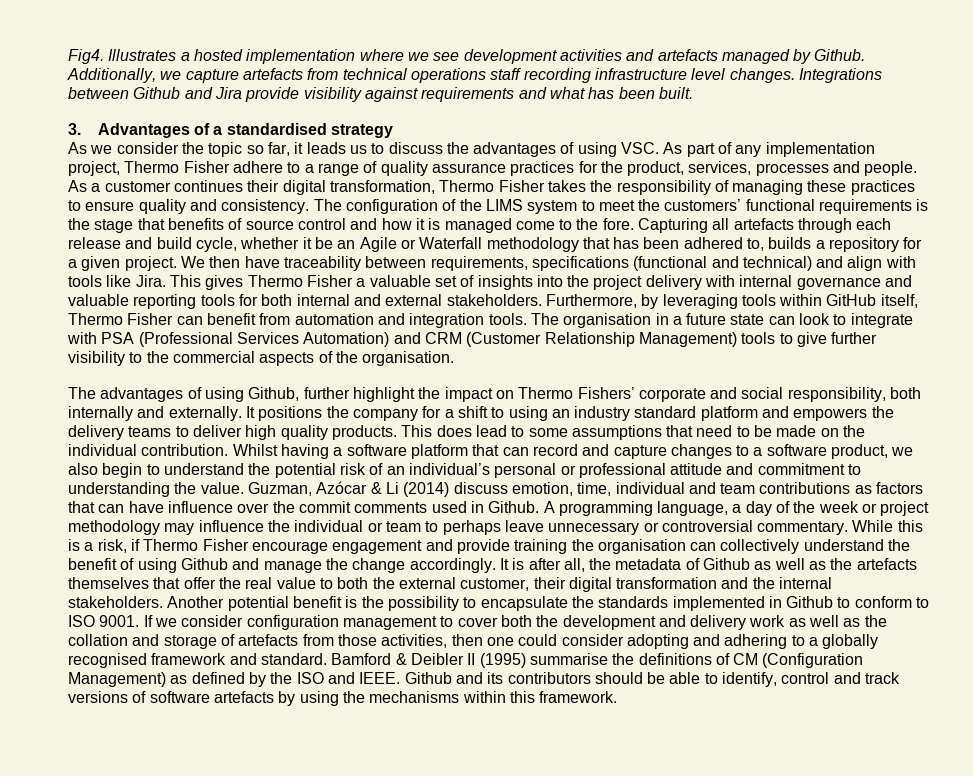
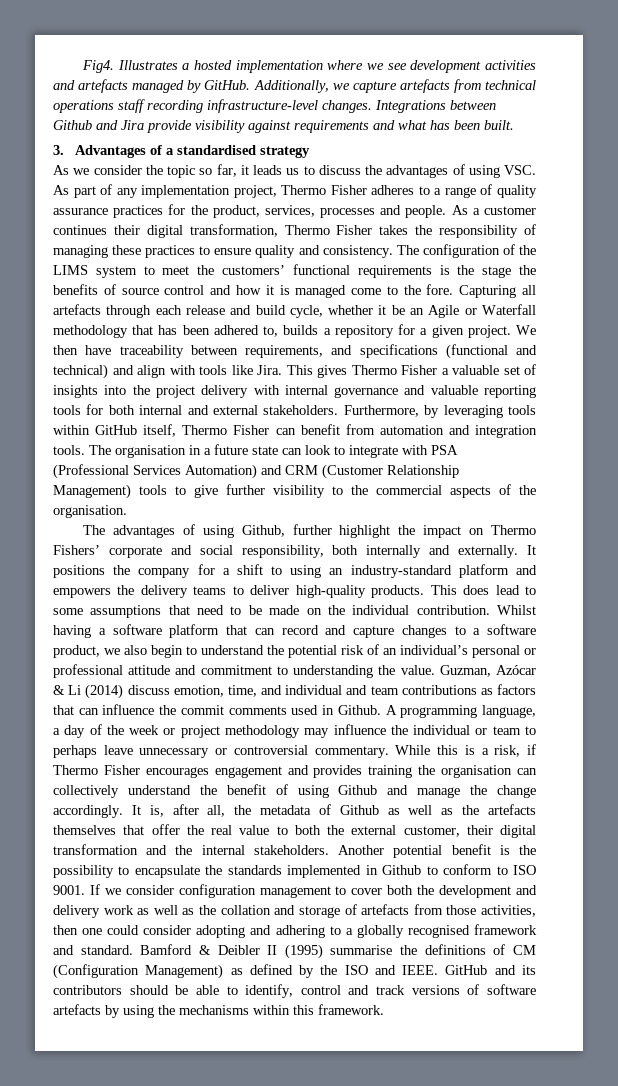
- Illustrates a hosted implementation where we see development activities and artefacts managed by Github.
+ Illustrates a hosted implementation where we see development activities and artefacts managed by GitHub.
- Additionally, we capture artefacts from technical operations staff recording infrastructure level changes.
+ Additionally, we capture artefacts from technical operations staff recording infrastructure-level changes.
- As we consider the topic so far, it leads us to discuss the advantages of using VSC. As part of any implementation project, Thermo Fisher adhere to a range of quality assurance practices for the product, services, processes and people.
+ As we consider the topic so far, it leads us to discuss the advantages of using VSC. As part of any implementation project, Thermo Fisher adheres to a range of quality assurance practices for the product, services, processes and people.
- The configuration of the LIMS system to meet the customers’ functional requirements is the stage that benefits of source control and how it is managed come to the fore.
+ The configuration of the LIMS system to meet the customers’ functional requirements is the stage the benefits of source control and how it is managed come to the fore.
- We then have traceability between requirements, specifications (functional and technical) and align with tools like Jira.
+ We then have traceability between requirements, and specifications (functional and technical) and align with tools like Jira.
- It positions the company for a shift to using an industry standard platform and empowers the delivery teams to deliver high quality products.
+ It positions the company for a shift to using an industry-standard platform and empowers the delivery teams to deliver high-quality products.
- Guzman, Azócar & Li (2014) discuss emotion, time, individual and team contributions as factors that can have influence over the commit comments used in Github.
+ Guzman, Azócar & Li (2014) discuss emotion, time, and individual and team contributions as factors that can influence the commit comments used in Github.
- While this is a risk, if Thermo Fisher encourage engagement and provide training the organisation can collectively understand the benefit of using Github and manage the change accordingly.
+ While this is a risk, if Thermo Fisher encourages engagement and provides training the organisation can collectively understand the benefit of using Github and manage the change accordingly.
- It is after all, the metadata of Github as well as the artefacts themselves that offer the real value to both the external customer, their digital transformation and the internal stakeholders.
+ It is, after all, the metadata of Github as well as the artefacts themselves that offer the real value to both the external customer, their digital transformation and the internal stakeholders.
- Github and its contributors should be able to identify, control and track versions of software artefacts by using the mechanisms within this framework.
+ GitHub and its contributors should be able to identify, control and track versions of software artefacts by using the mechanisms within this framework.

